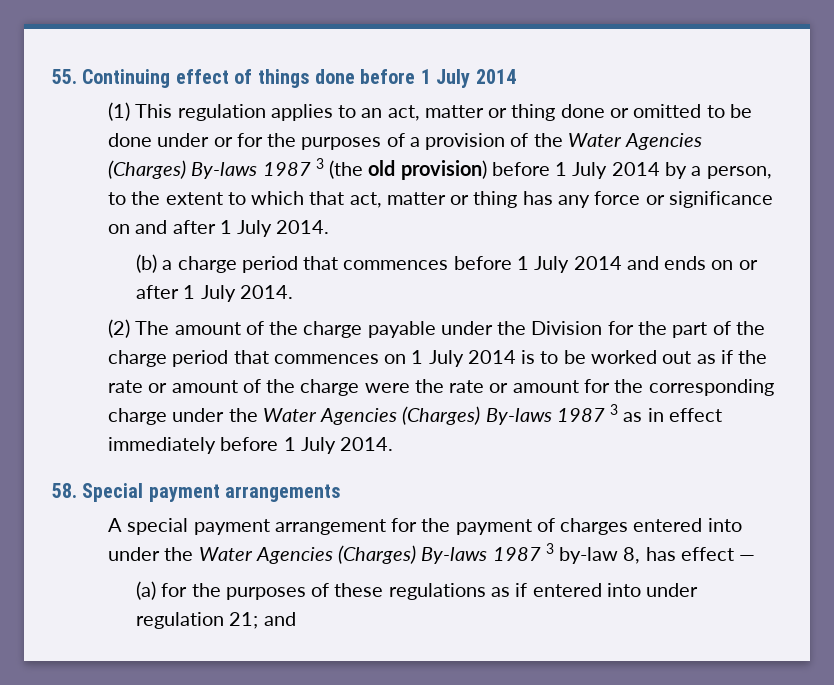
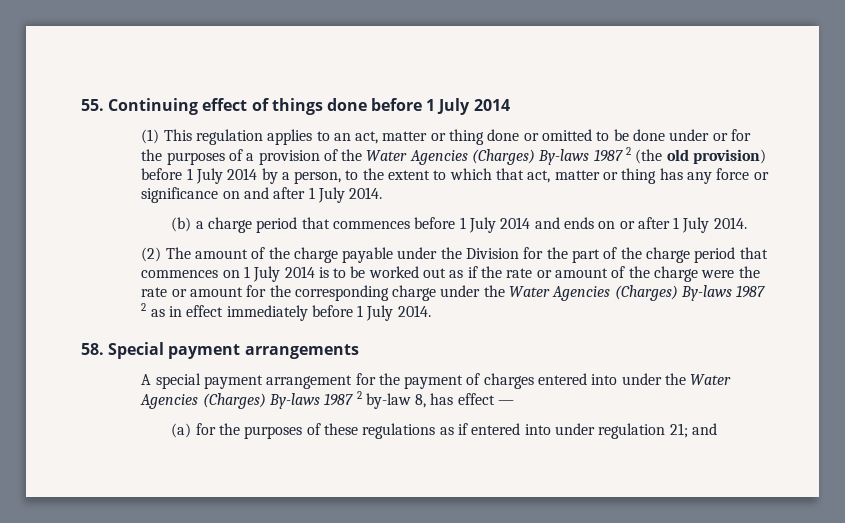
- (1) This regulation applies to an act, matter or thing done or omitted to be done under or for the purposes of a provision of the Water Agencies (Charges) By-laws 1987 3 (the old provision) before 1 July 2014 by a person, to the extent to which that act, matter or thing has any force or significance on and after 1 July 2014.
+ (1) This regulation applies to an act, matter or thing done or omitted to be done under or for the purposes of a provision of the Water Agencies (Charges) By-laws 1987 2 (the old provision) before 1 July 2014 by a person, to the extent to which that act, matter or thing has any force or significance on and after 1 July 2014.
- (2) The amount of the charge payable under the Division for the part of the charge period that commences on 1 July 2014 is to be worked out as if the rate or amount of the charge were the rate or amount for the corresponding charge under the Water Agencies (Charges) By-laws 1987 3 as in effect immediately before 1 July 2014.
+ (2) The amount of the charge payable under the Division for the part of the charge period that commences on 1 July 2014 is to be worked out as if the rate or amount of the charge were the rate or amount for the corresponding charge under the Water Agencies (Charges) By-laws 1987 2 as in effect immediately before 1 July 2014.
- A special payment arrangement for the payment of charges entered into under the Water Agencies (Charges) By-laws 1987 3 by-law 8, has effect —
+ A special payment arrangement for the payment of charges entered into under the Water Agencies (Charges) By-laws 1987 2 by-law 8, has effect —

